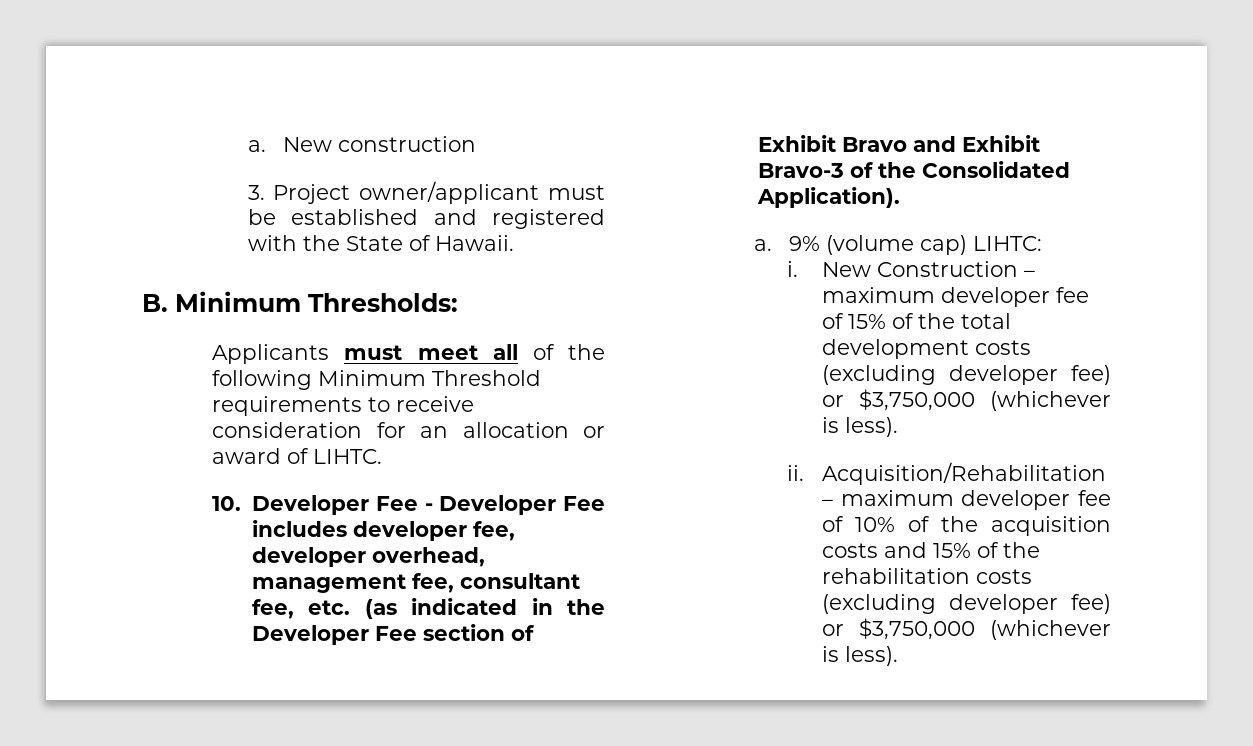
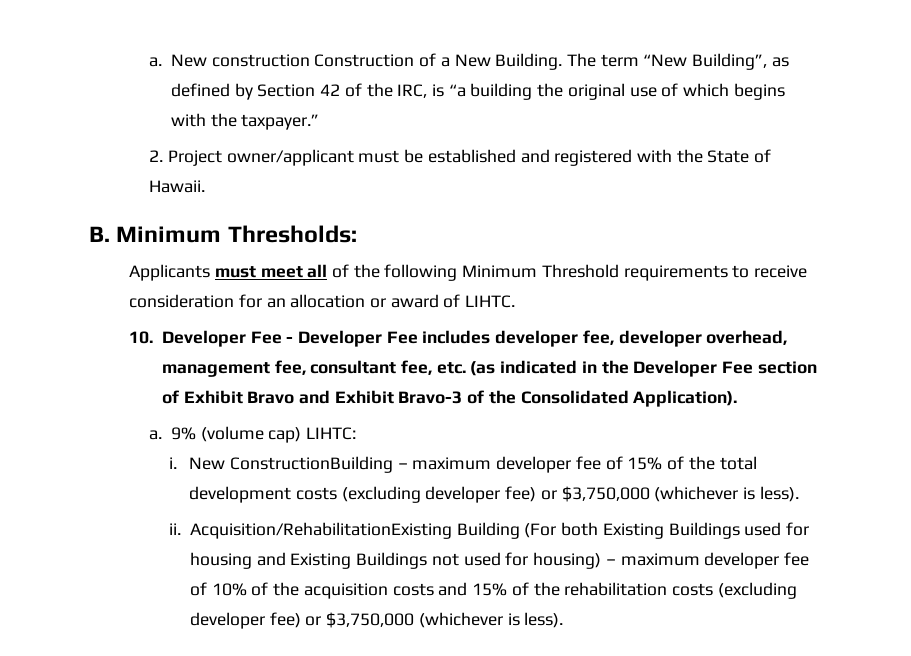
- New construction
- 3. Project owner/applicant must be established and registered with the State of Hawaii.
+ New construction Construction of a New Building. The term “New Building”, as defined by Section 42 of the IRC, is “a building the original use of which begins with the taxpayer.”
+ 2. Project owner/applicant must be established and registered with the State of Hawaii.
- New Construction – maximum developer fee of 15% of the total development costs (excluding developer fee) or $3,750,000 (whichever is less).
+ New ConstructionBuilding – maximum developer fee of 15% of the total development costs (excluding developer fee) or $3,750,000 (whichever is less).
- Acquisition/Rehabilitation – maximum developer fee of 10% of the acquisition costs and 15% of the rehabilitation costs (excluding developer fee) or $3,750,000 (whichever is less).
+ Acquisition/RehabilitationExisting Building (For both Existing Buildings used for housing and Existing Buildings not used for housing) – maximum developer fee of 10% of the acquisition costs and 15% of the rehabilitation costs (excluding developer fee) or $3,750,000 (whichever is less).

